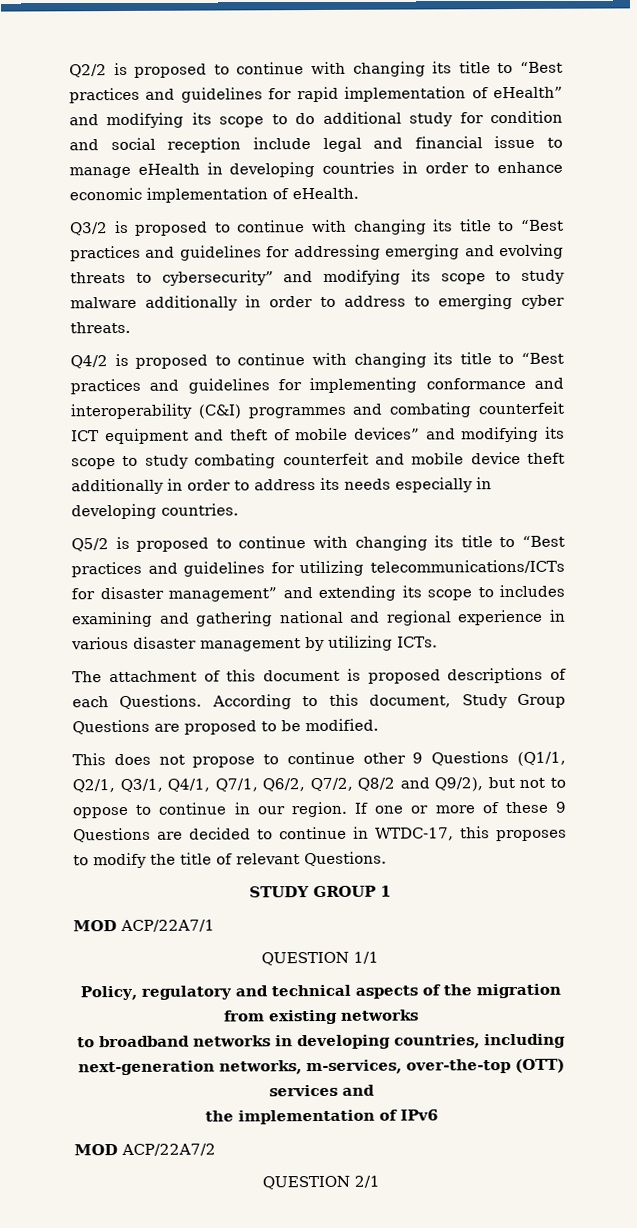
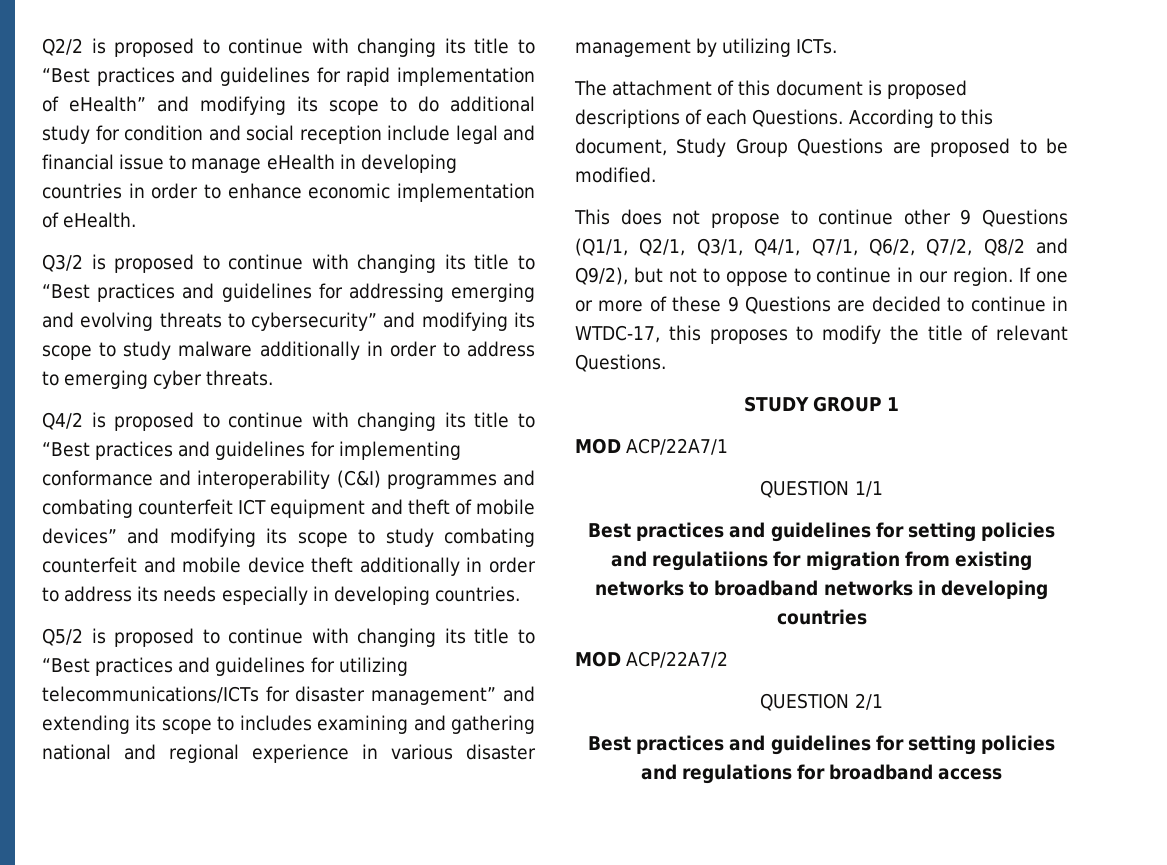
- Policy, regulatory and technical aspects of the migration from existing networks
- to broadband networks in developing countries, including next-generation networks, m-services, over-the-top (OTT) services and
- the implementation of IPv6
+ Best practices and guidelines for setting policies and regulatiions for migration from existing networks to broadband networks in developing countries
  MOD ACP/22A7/2
  QUESTION 2/1
+ Best practices and guidelines for setting policies and regulations for broadband access

